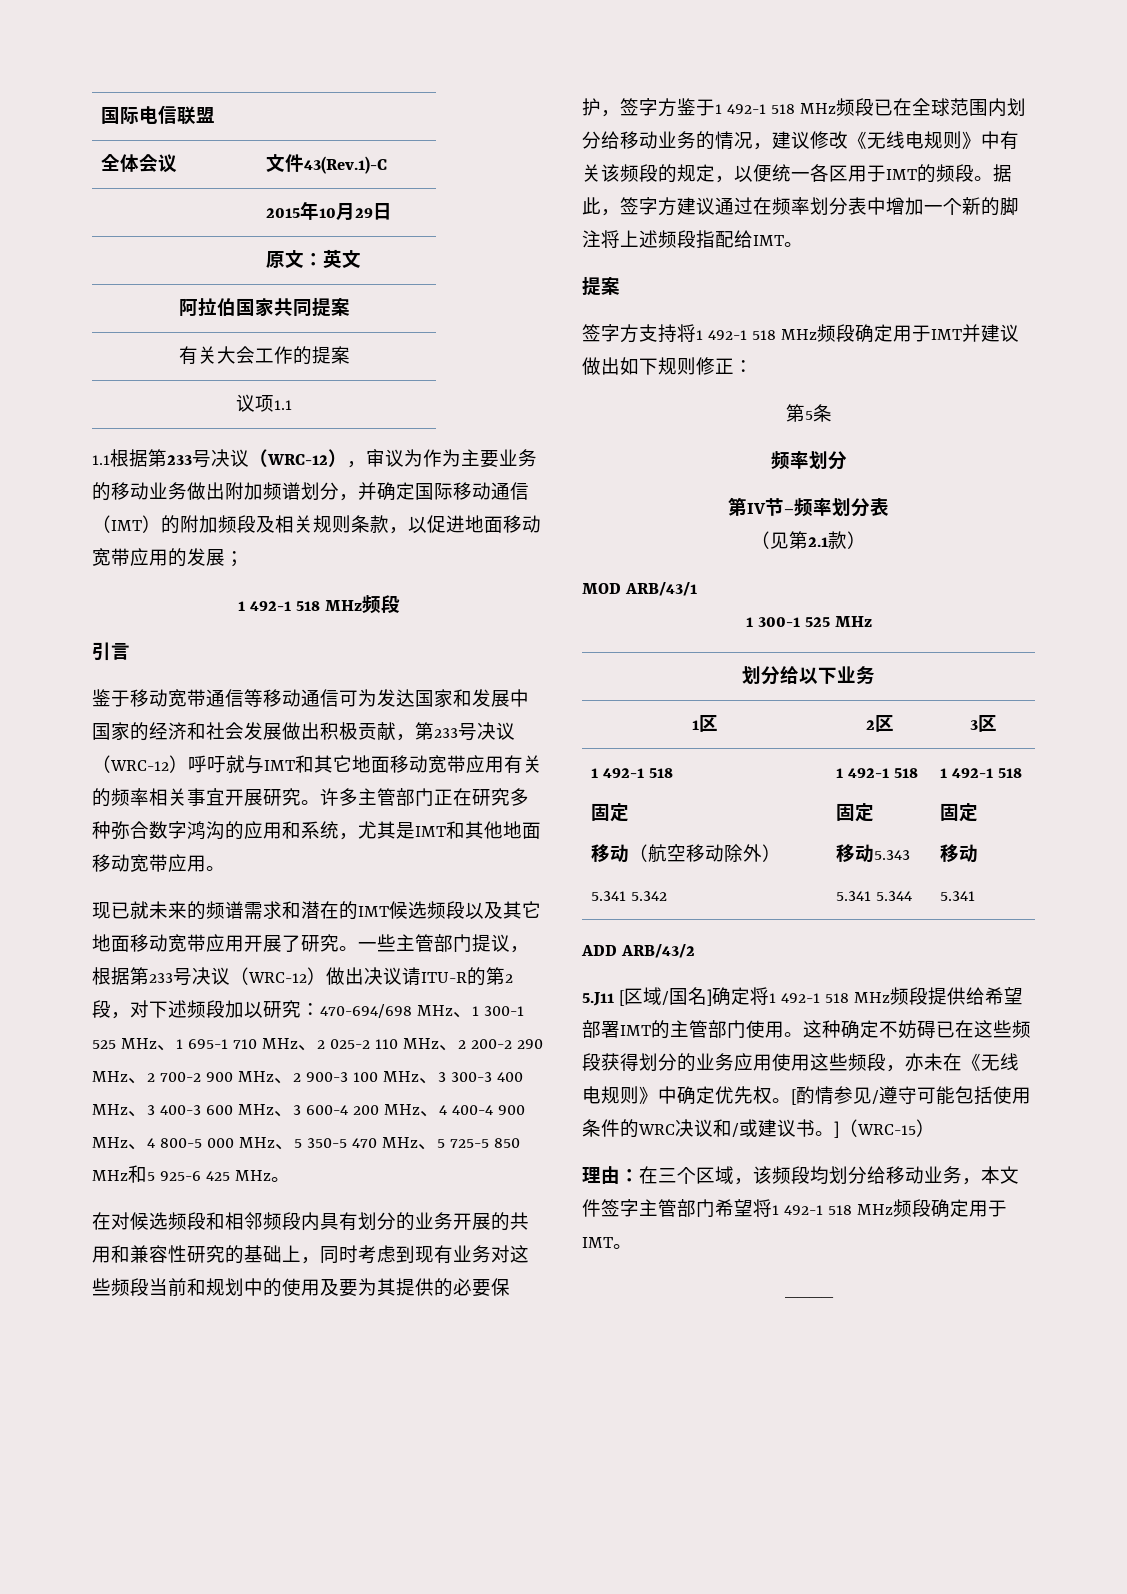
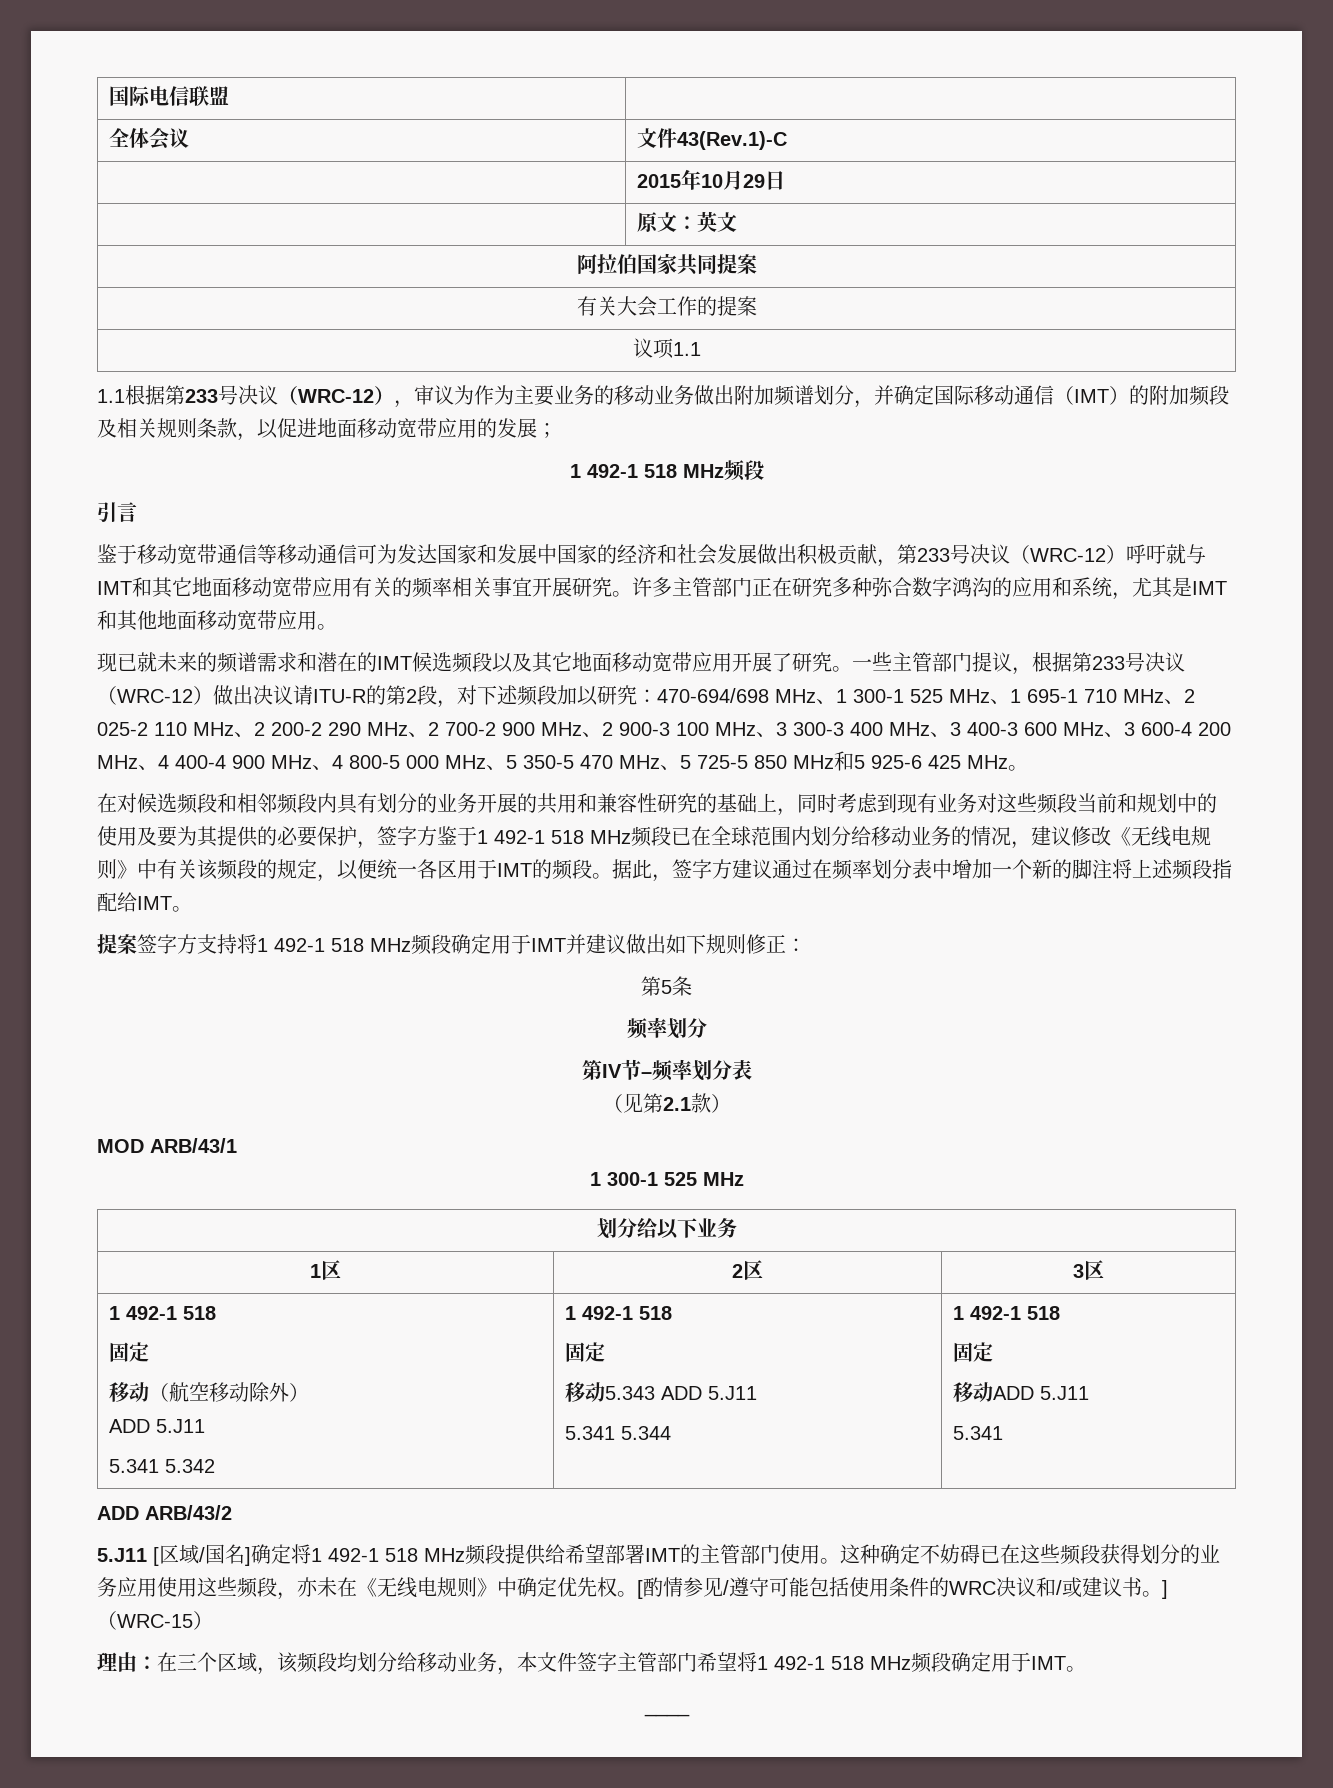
  据此，签字方建议通过在频率划分表中增加一个新的脚注将上述频段指配给IMT。
- 提案
- 签字方支持将1 492-1 518 MHz频段确定用于IMT并建议做出如下规则修正：
+ 提案签字方支持将1 492-1 518 MHz频段确定用于IMT并建议做出如下规则修正：
  1区 | 2区 | 3区
  1 492-1 518
  固定
  移动（航空移动除外）
+ ADD 5.J11
  5.341 5.342 | 1 492-1 518
  固定
- 移动5.343
+ 移动5.343 ADD 5.J11
  5.341 5.344 | 1 492-1 518
  固定
- 移动
+ 移动ADD 5.J11

